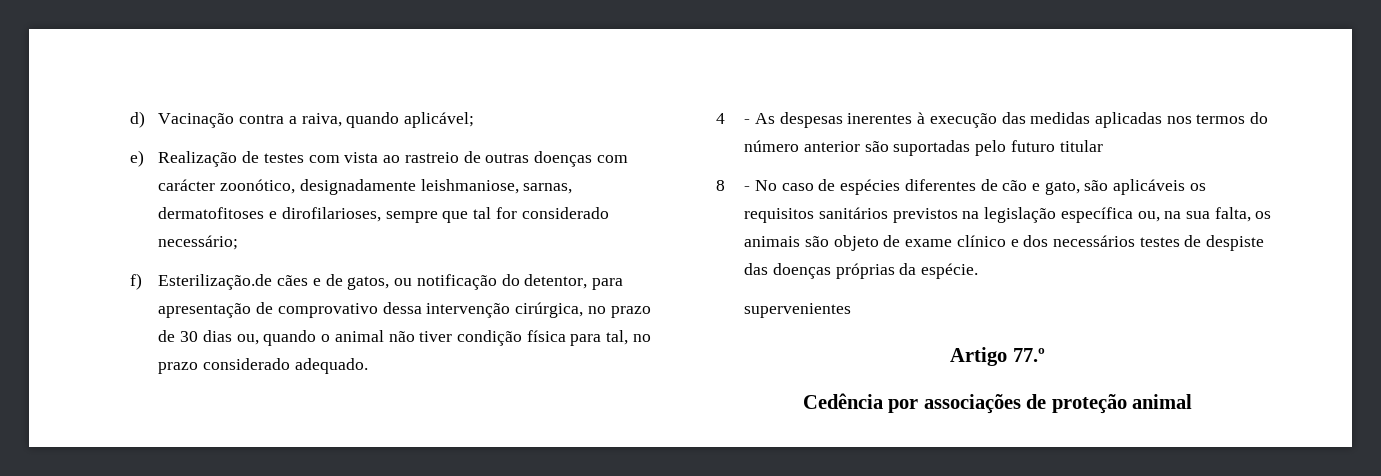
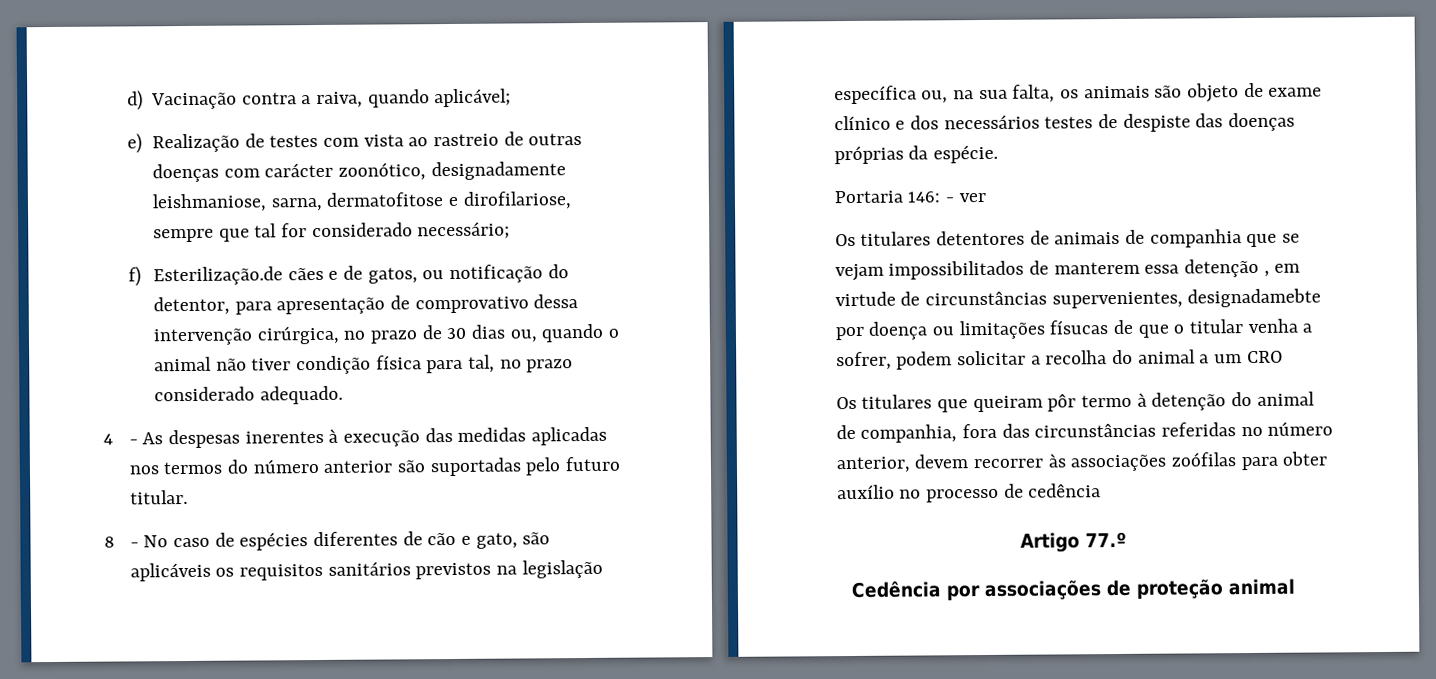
- e) Realização de testes com vista ao rastreio de outras doenças com carácter zoonótico, designadamente leishmaniose, sarnas, dermatofitoses e dirofilarioses, sempre que tal for considerado necessário;
+ e) Realização de testes com vista ao rastreio de outras doenças com carácter zoonótico, designadamente leishmaniose, sarna, dermatofitose e dirofilariose, sempre que tal for considerado necessário;
- 4 - As despesas inerentes à execução das medidas aplicadas nos termos do número anterior são suportadas pelo futuro titular
+ 4 - As despesas inerentes à execução das medidas aplicadas nos termos do número anterior são suportadas pelo futuro titular.
- supervenientes
+ Portaria 146: - ver
+ Os titulares detentores de animais de companhia que se vejam impossibilitados de manterem essa detenção , em virtude de circunstâncias supervenientes, designadamebte por doença ou limitações físucas de que o titular venha a sofrer, podem solicitar a recolha do animal a um CRO
+ Os titulares que queiram pôr termo à detenção do animal de companhia, fora das circunstâncias referidas no número anterior, devem recorrer às associações zoófilas para obter auxílio no processo de cedência

